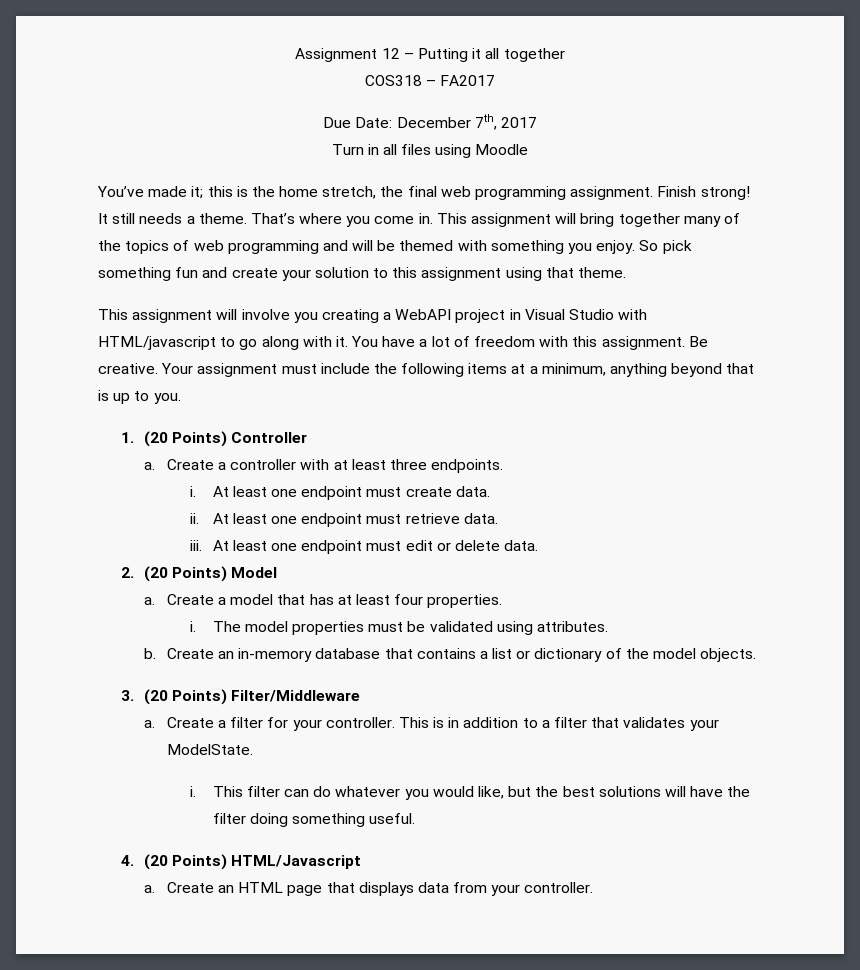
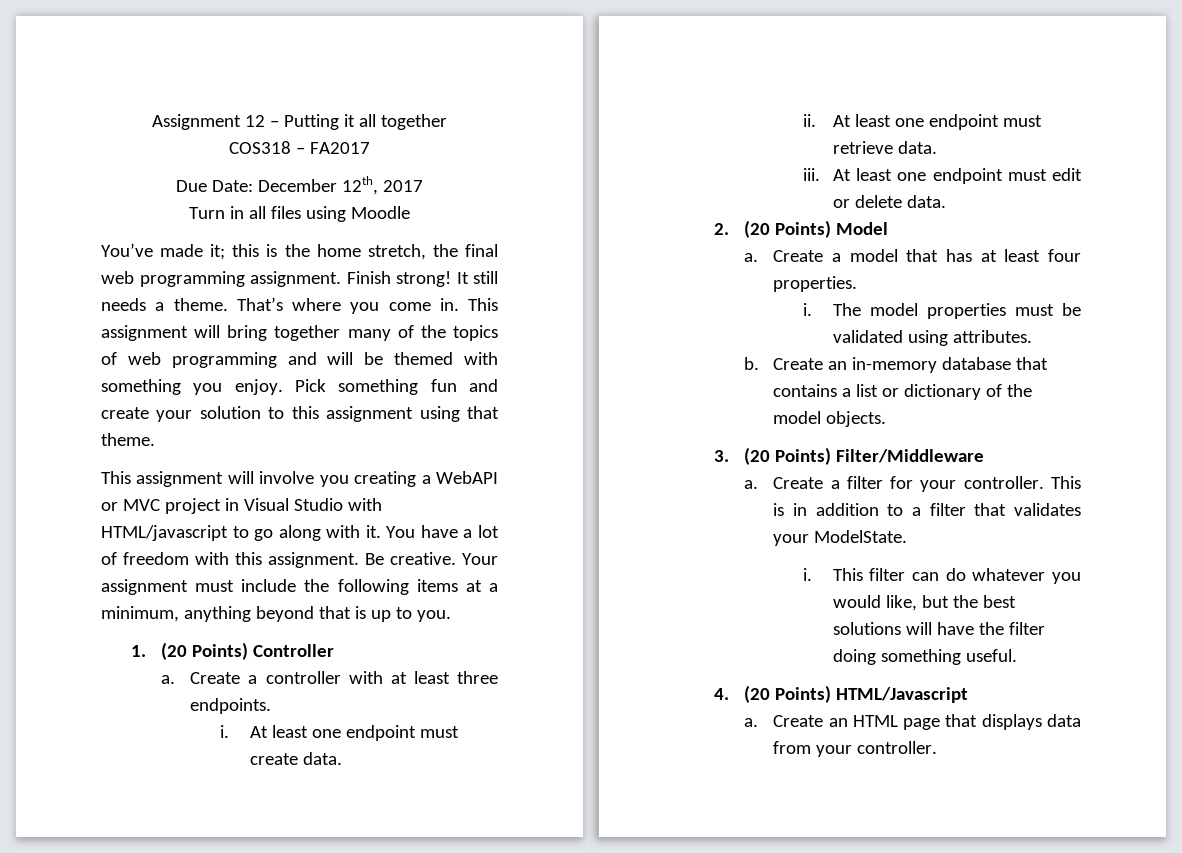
- Due Date: December 7th, 2017
+ Due Date: December 12th, 2017
- So pick something fun and create your solution to this assignment using that theme.
+ Pick something fun and create your solution to this assignment using that theme.
- This assignment will involve you creating a WebAPI project in Visual Studio with HTML/javascript to go along with it.
+ This assignment will involve you creating a WebAPI or MVC project in Visual Studio with HTML/javascript to go along with it.

